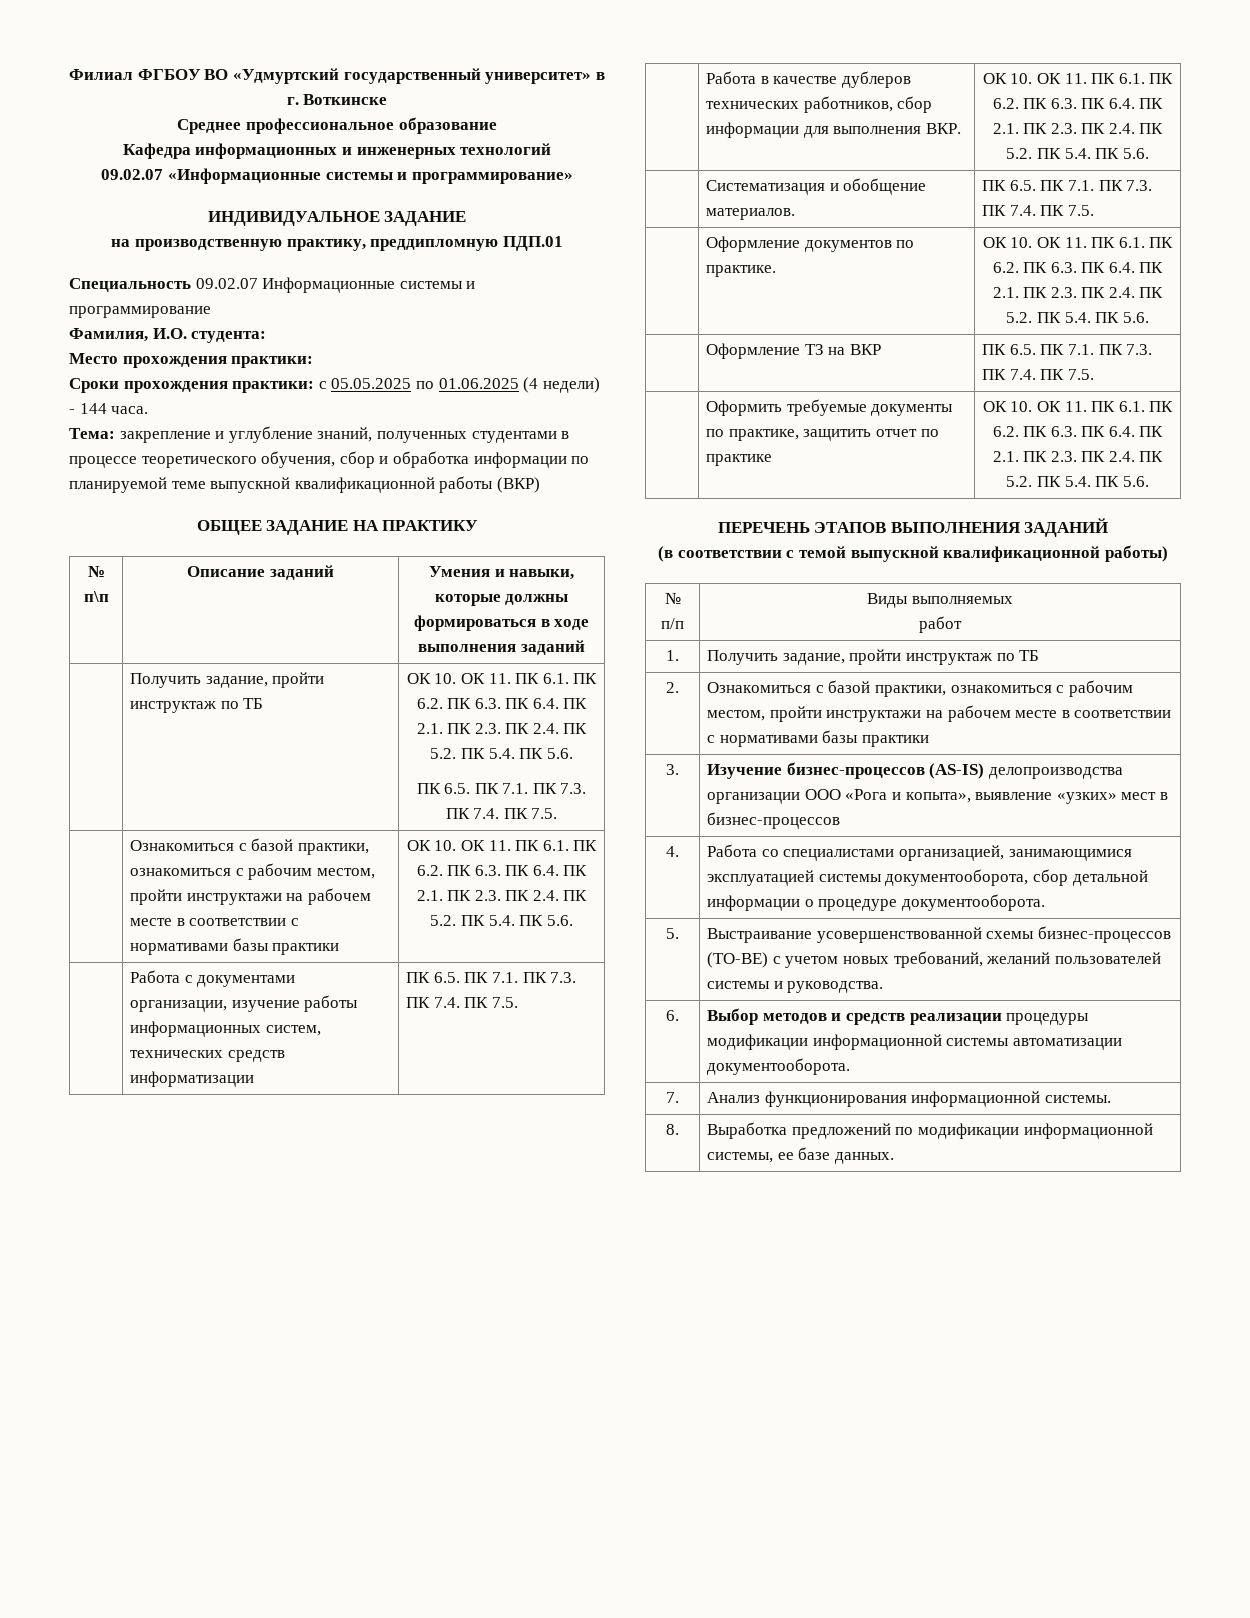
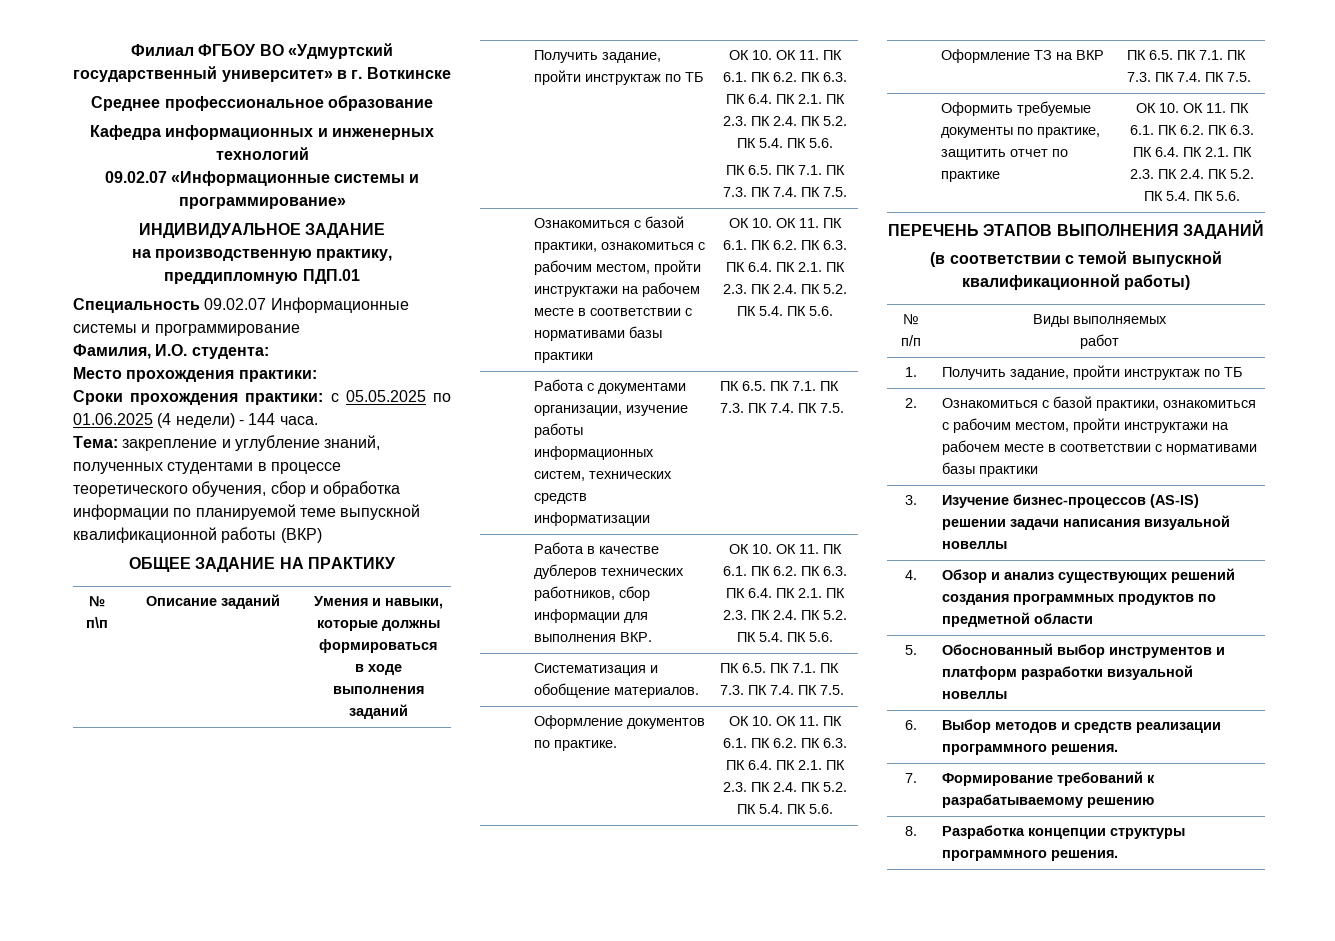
- 3. | Изучение бизнес-процессов (AS-IS) делопроизводства организации ООО «Рога и копыта», выявление «узких» мест в бизнес-процессов
- 4. | Работа со специалистами организацией, занимающимися эксплуатацией системы документооборота, сбор детальной информации о процедуре документооборота.
- 5. | Выстраивание усовершенствованной схемы бизнес-процессов (TO-BE) с учетом новых требований, желаний пользователей системы и руководства.
+ 3. | Изучение бизнес-процессов (AS-IS) решении задачи написания визуальной новеллы
+ 4. | Обзор и анализ существующих решений создания программных продуктов по предметной области
+ 5. | Обоснованный выбор инструментов и платформ разработки визуальной новеллы
- 6. | Выбор методов и средств реализации процедуры модификации информационной системы автоматизации документооборота.
- 7. | Анализ функционирования информационной системы.
- 8. | Выработка предложений по модификации информационной системы, ее базе данных.
+ 6. | Выбор методов и средств реализации программного решения.
+ 7. | Формирование требований к разрабатываемому решению
+ 8. | Разработка концепции структуры программного решения.

